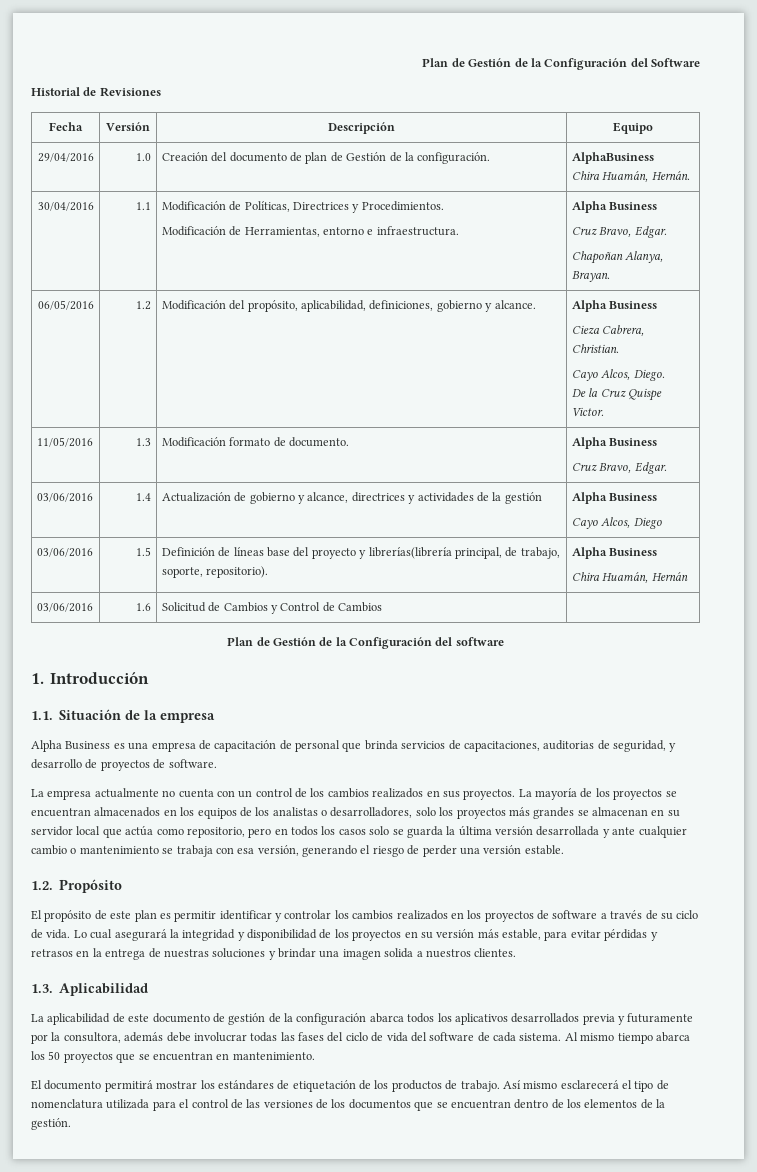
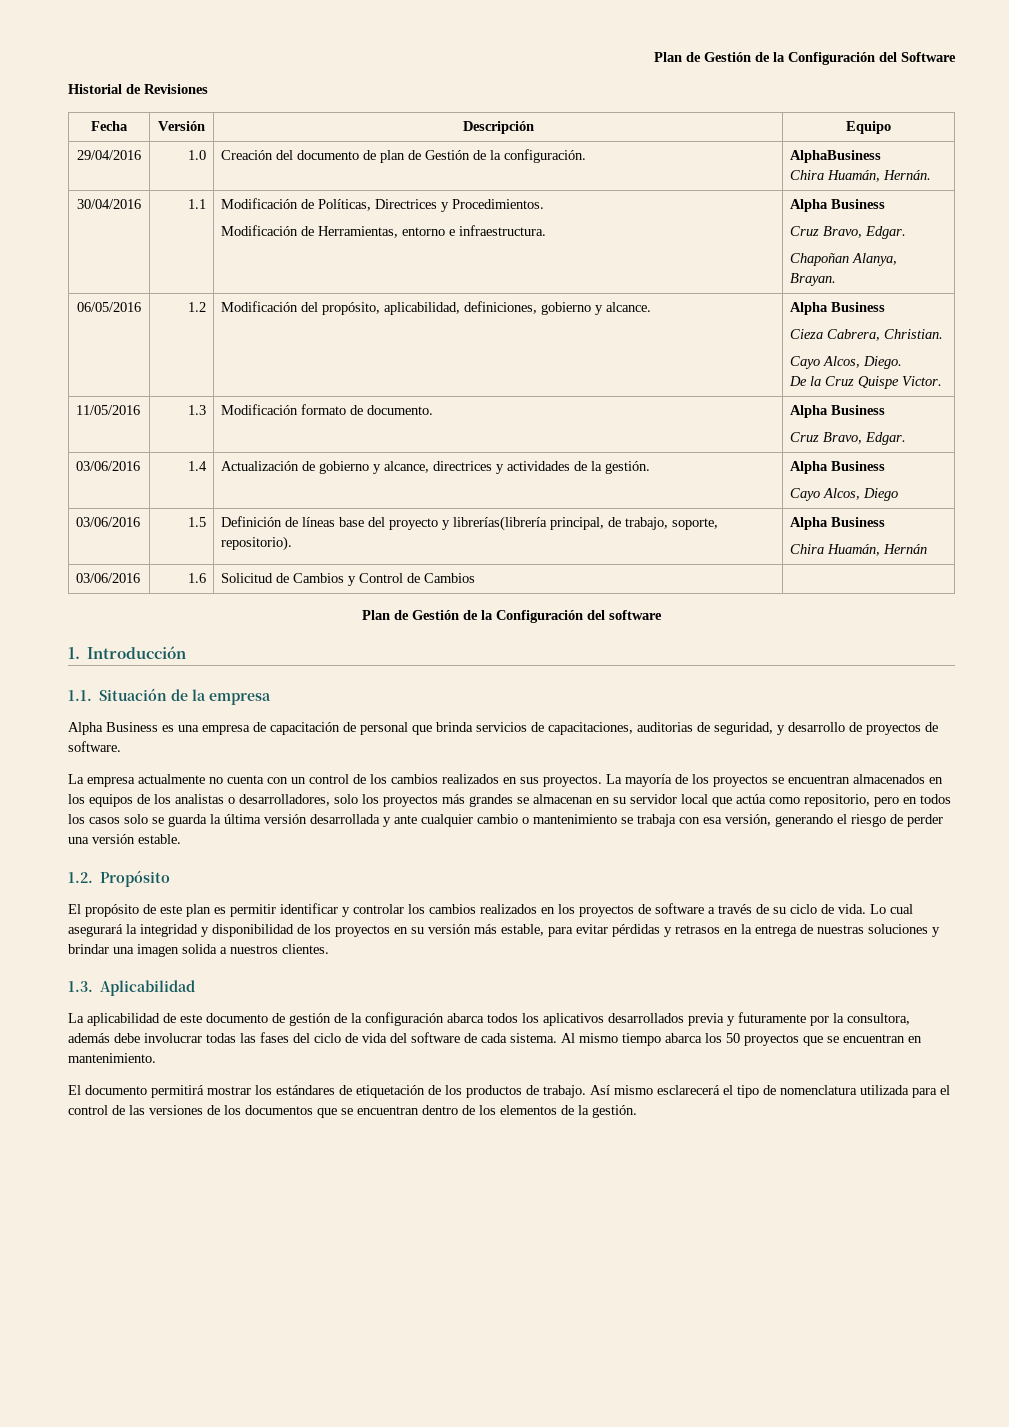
- 03/06/2016 | 1.4 | Actualización de gobierno y alcance, directrices y actividades de la gestión | Alpha Business
+ 03/06/2016 | 1.4 | Actualización de gobierno y alcance, directrices y actividades de la gestión. | Alpha Business

